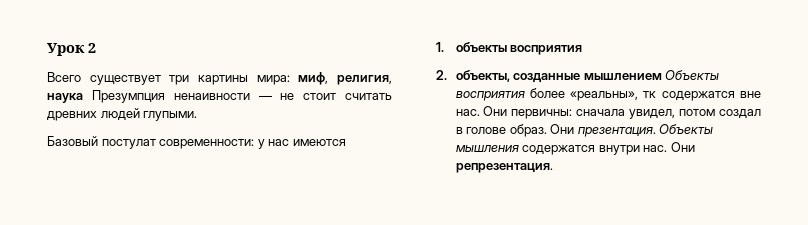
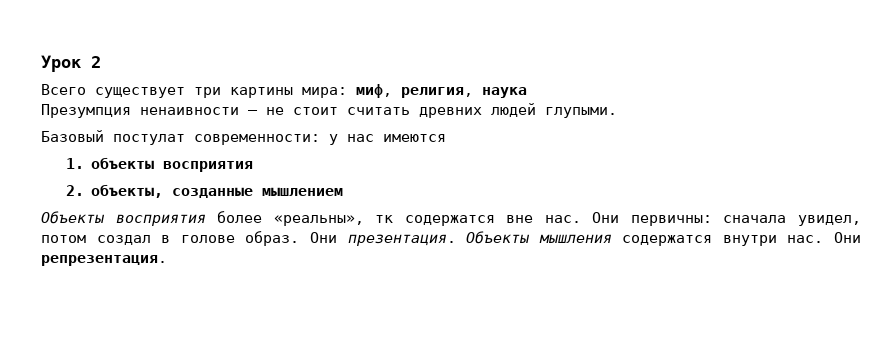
- Всего существует три картины мира: миф, религия, наука Презумпция ненаивности — не стоит считать древних людей глупыми.
+ Всего существует три картины мира: миф, религия, наука
+ Презумпция ненаивности — не стоит считать древних людей глупыми.
- 2. объекты, созданные мышлением Объекты восприятия более «реальны», тк содержатся вне нас.
+ 2. объекты, созданные мышлением
+ Объекты восприятия более «реальны», тк содержатся вне нас.

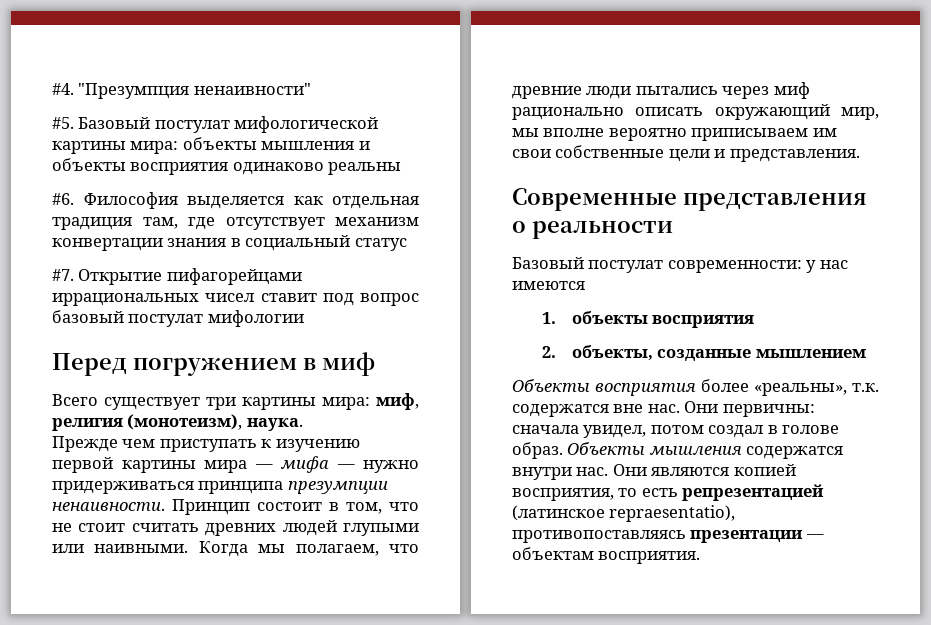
- Урок 2
+ #4. "Презумпция ненаивности"
+ #5. Базовый постулат мифологической картины мира: объекты мышления и объекты восприятия одинаково реальны
+ #6. Философия выделяется как отдельная традиция там, где отсутствует механизм конвертации знания в социальный статус
+ #7. Открытие пифагорейцами иррациональных чисел ставит под вопрос базовый постулат мифологии
+ Перед погружением в миф
- Всего существует три картины мира: миф, религия, наука
- Презумпция ненаивности — не стоит считать древних людей глупыми.
+ Всего существует три картины мира: миф, религия (монотеизм), наука.
+ Прежде чем приступать к изучению первой картины мира — мифа — нужно придерживаться принципа презумпции ненаивности. Принцип состоит в том, что не стоит считать древних людей глупыми или наивными. Когда мы полагаем, что древние люди пытались через миф рационально описать окружающий мир, мы вполне вероятно приписываем им свои собственные цели и представления.
+ Современные представления о реальности
- Объекты восприятия более «реальны», тк содержатся вне нас.
+ Объекты восприятия более «реальны», т.к. содержатся вне нас.
- Они презентация.
- Они репрезентация.
+ Они являются копией восприятия, то есть репрезентацией (латинское repraesentatio), противопоставляясь презентации — объектам восприятия.

